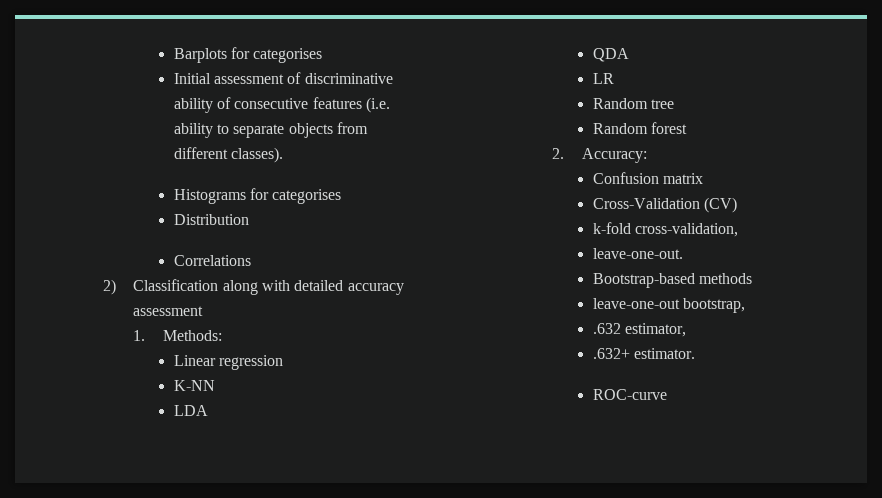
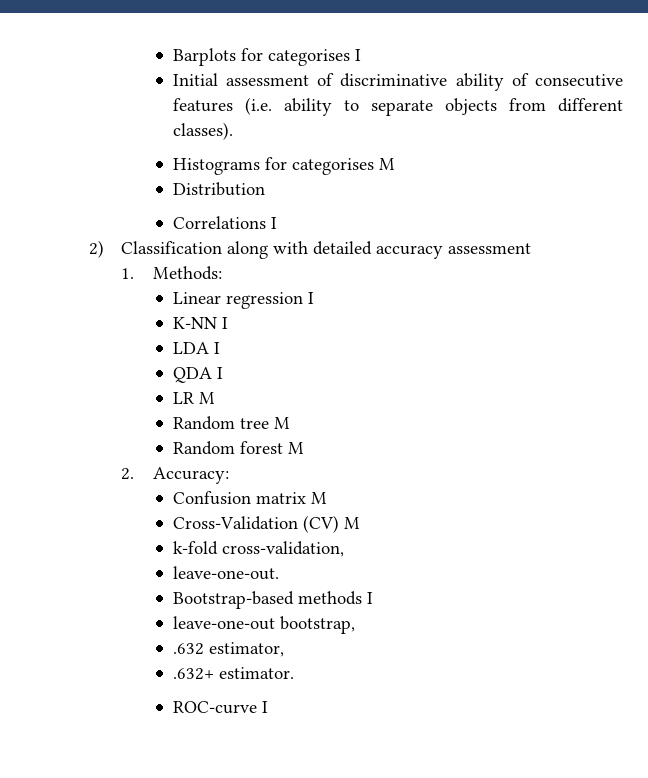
- Barplots for categorises
+ Barplots for categorises I
- Histograms for categorises
+ Histograms for categorises M
- Correlations
+ Correlations I
- Linear regression
+ Linear regression I
- K-NN
+ K-NN I
- LDA
+ LDA I
- QDA
+ QDA I
- LR
+ LR M
- Random tree
+ Random tree M
- Random forest
+ Random forest M
- Confusion matrix
+ Confusion matrix M
- Cross-Validation (CV)
+ Cross-Validation (CV) M
- Bootstrap-based methods
+ Bootstrap-based methods I
- ROC-curve
+ ROC-curve I

